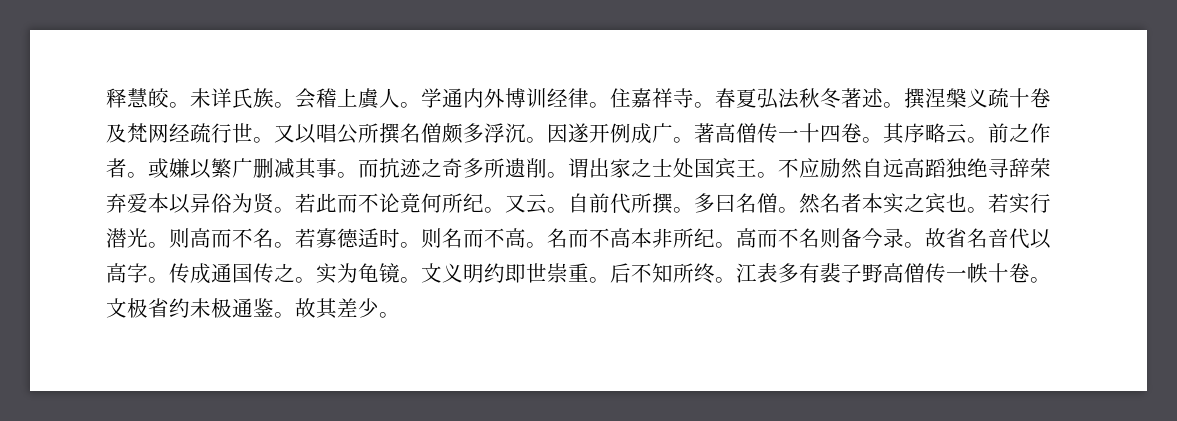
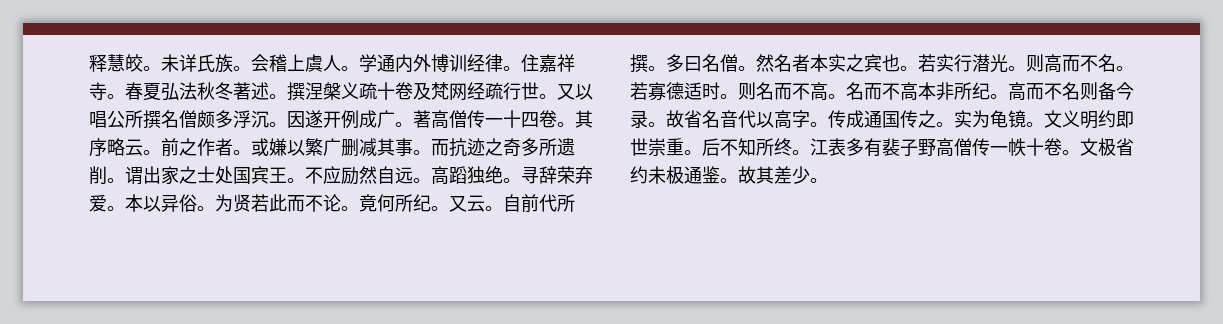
- 不应励然自远高蹈独绝寻辞荣弃爱本以异俗为贤。若此而不论竟何所纪。
+ 不应励然自远。高蹈独绝。寻辞荣弃爱。本以异俗。为贤若此而不论。竟何所纪。

